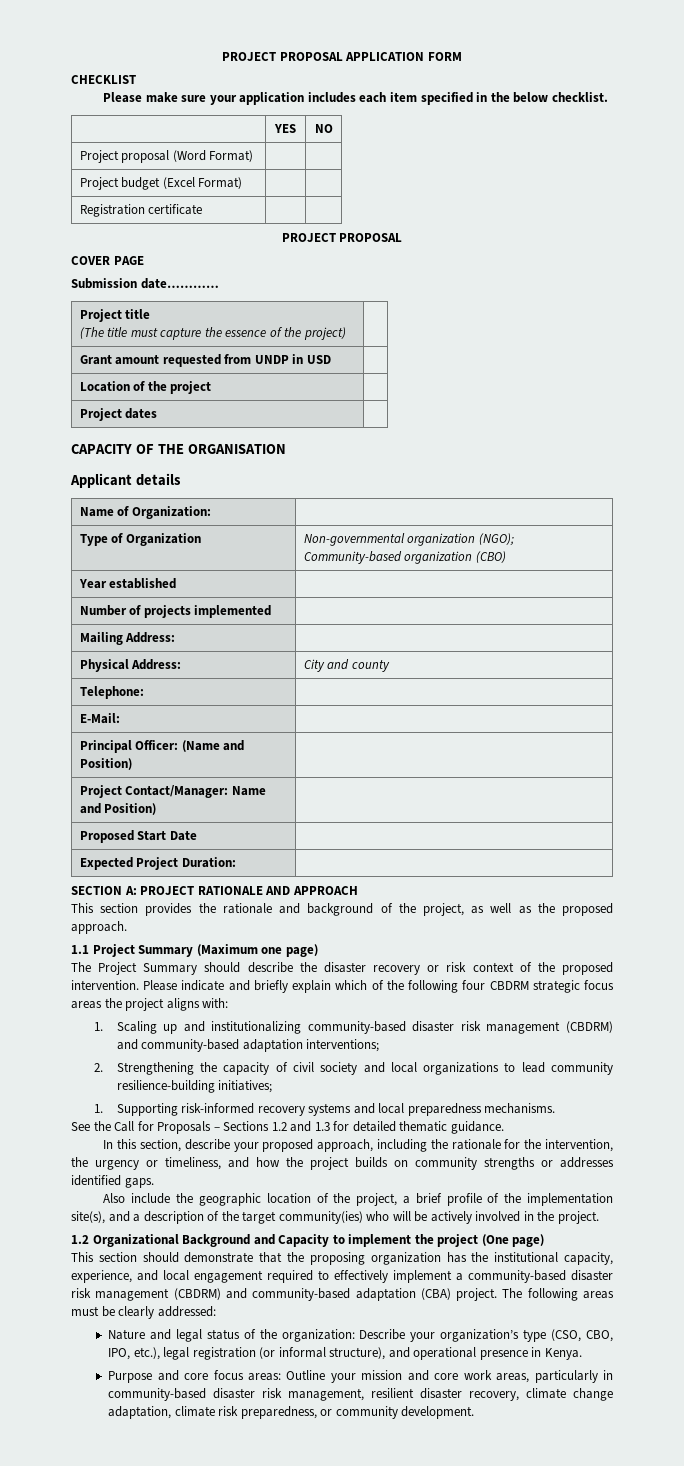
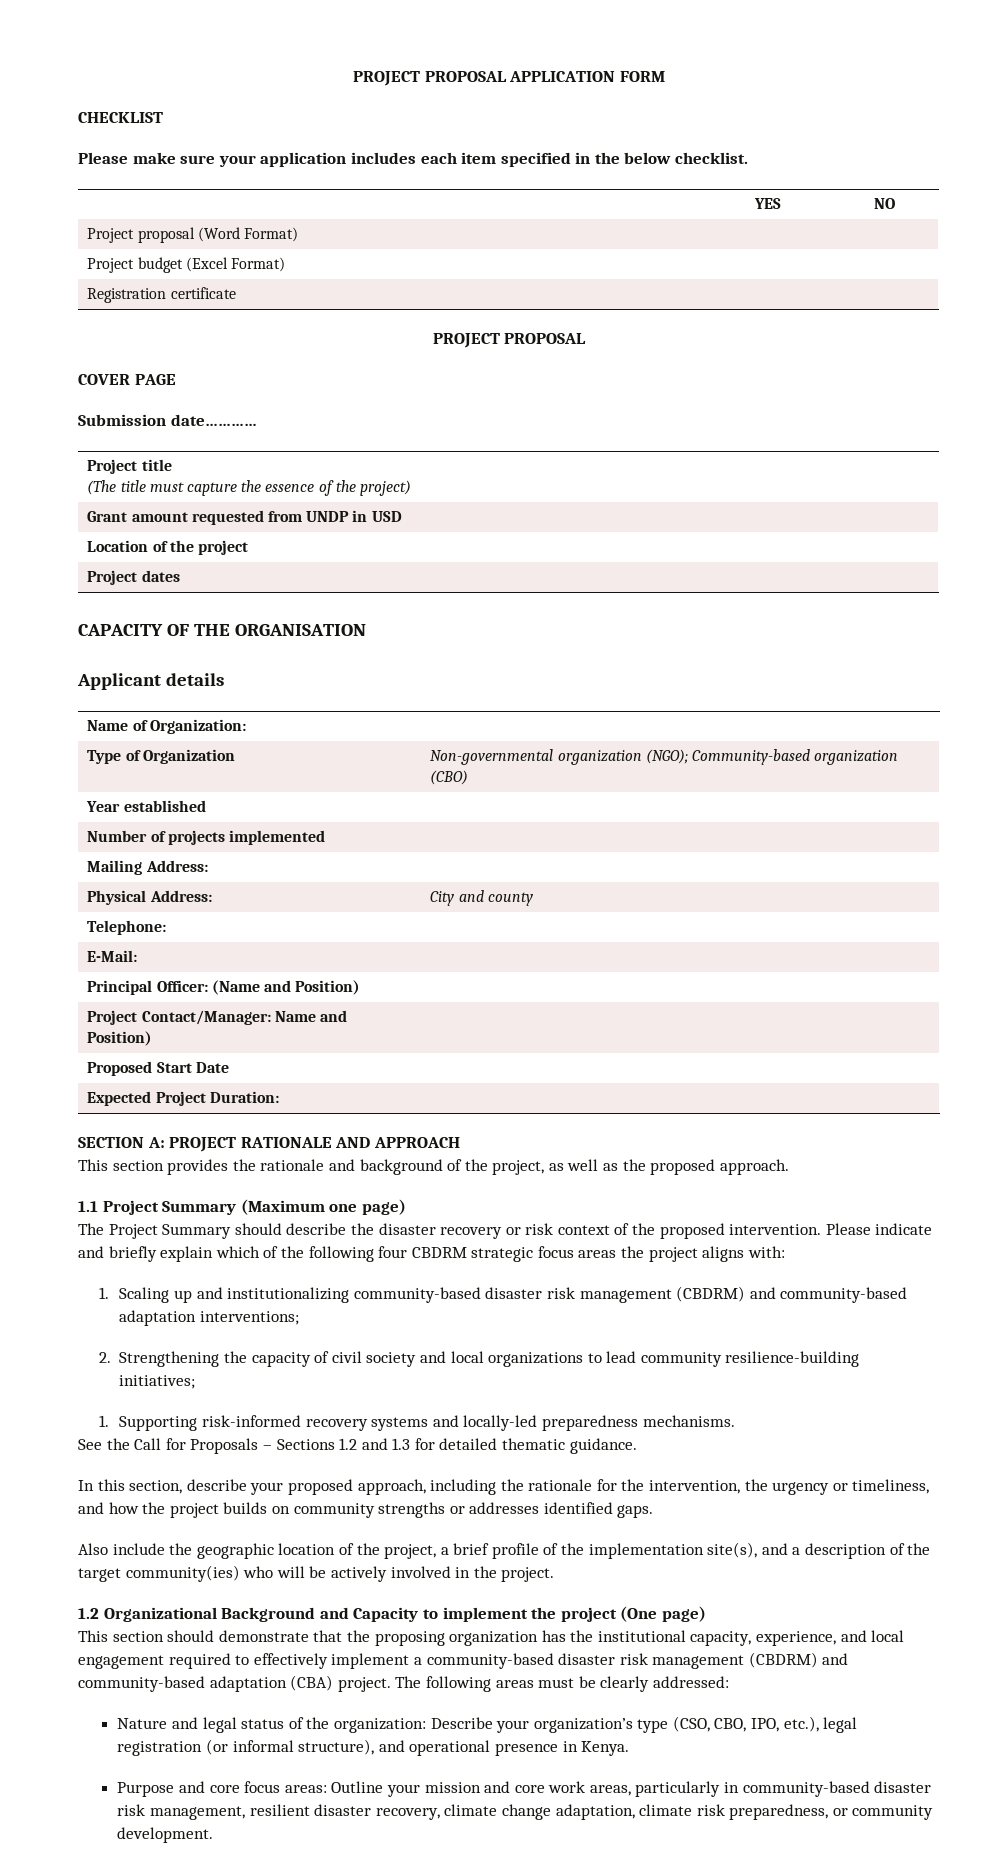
- 1. Supporting risk-informed recovery systems and local preparedness mechanisms.
+ 1. Supporting risk-informed recovery systems and locally-led preparedness mechanisms.

